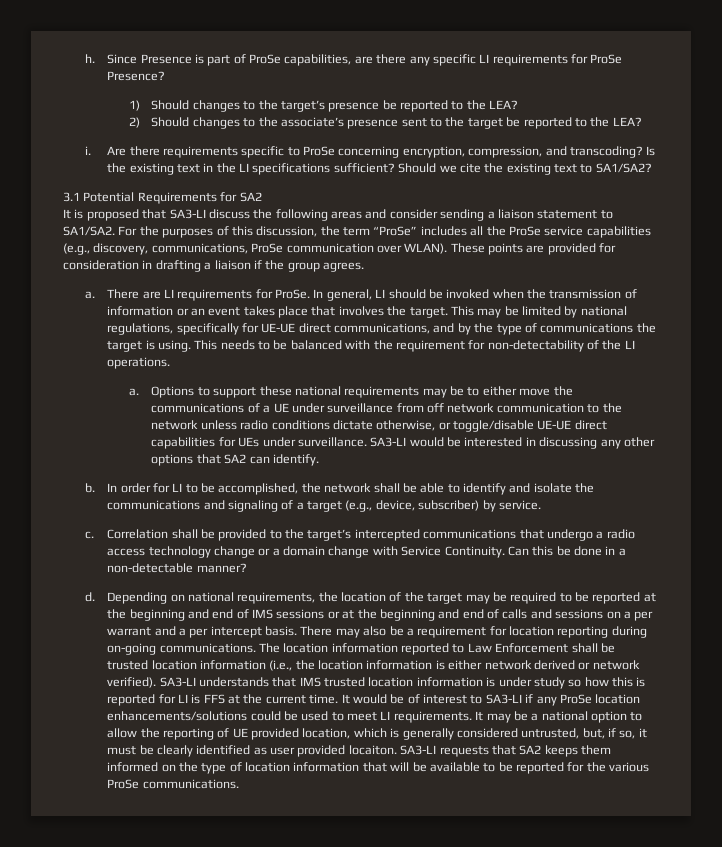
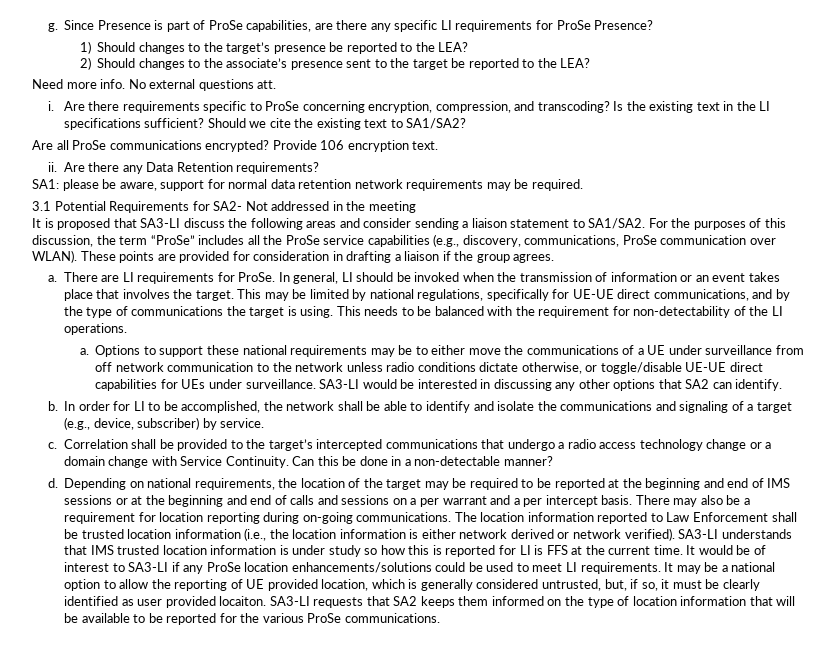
- h.
+ g.
+ Need more info. No external questions att.
- 3.1 Potential Requirements for SA2
+ Are all ProSe communications encrypted? Provide 106 encryption text.
+ ii. Are there any Data Retention requirements?
+ SA1: please be aware, support for normal data retention network requirements may be required.
+ 3.1 Potential Requirements for SA2- Not addressed in the meeting

